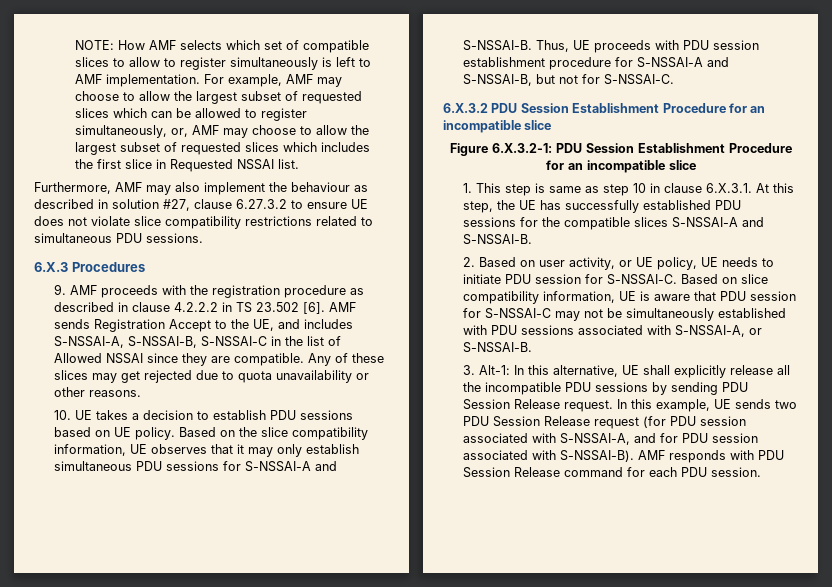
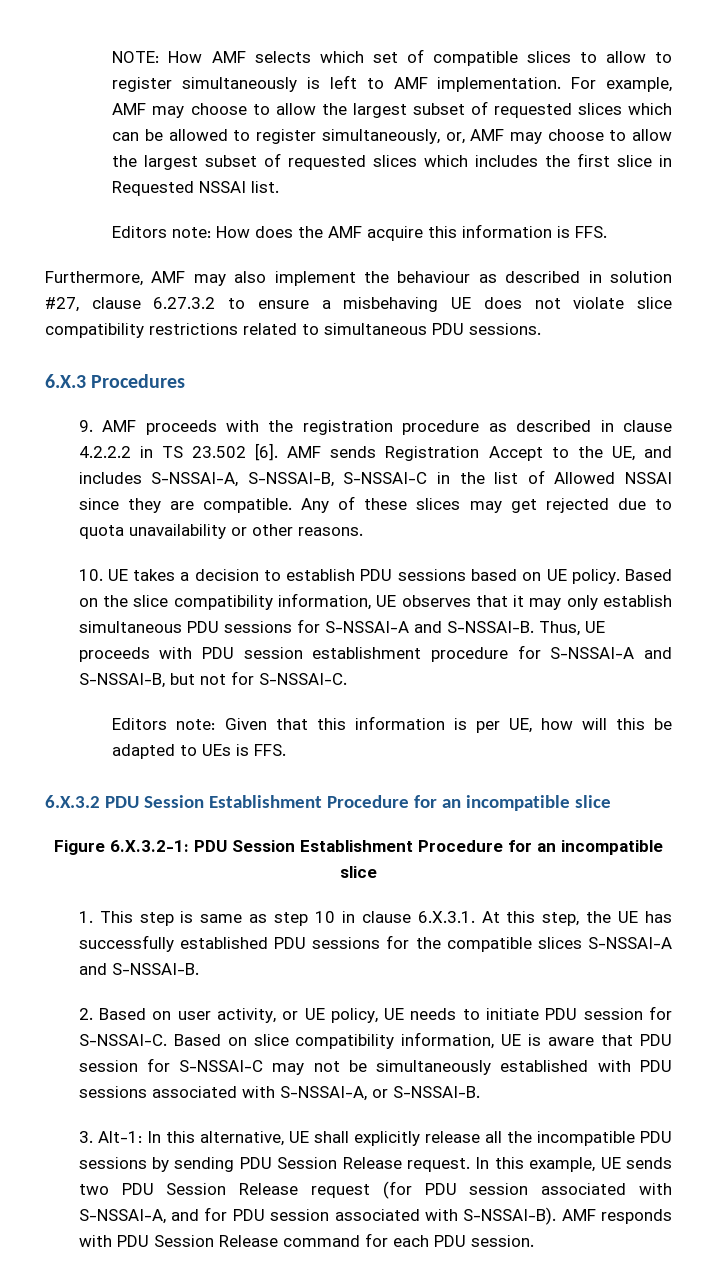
+ Editors note: How does the AMF acquire this information is FFS.
- Furthermore, AMF may also implement the behaviour as described in solution #27, clause 6.27.3.2 to ensure UE does not violate slice compatibility restrictions related to simultaneous PDU sessions.
+ Furthermore, AMF may also implement the behaviour as described in solution #27, clause 6.27.3.2 to ensure a misbehaving UE does not violate slice compatibility restrictions related to simultaneous PDU sessions.
+ Editors note: Given that this information is per UE, how will this be adapted to UEs is FFS.

